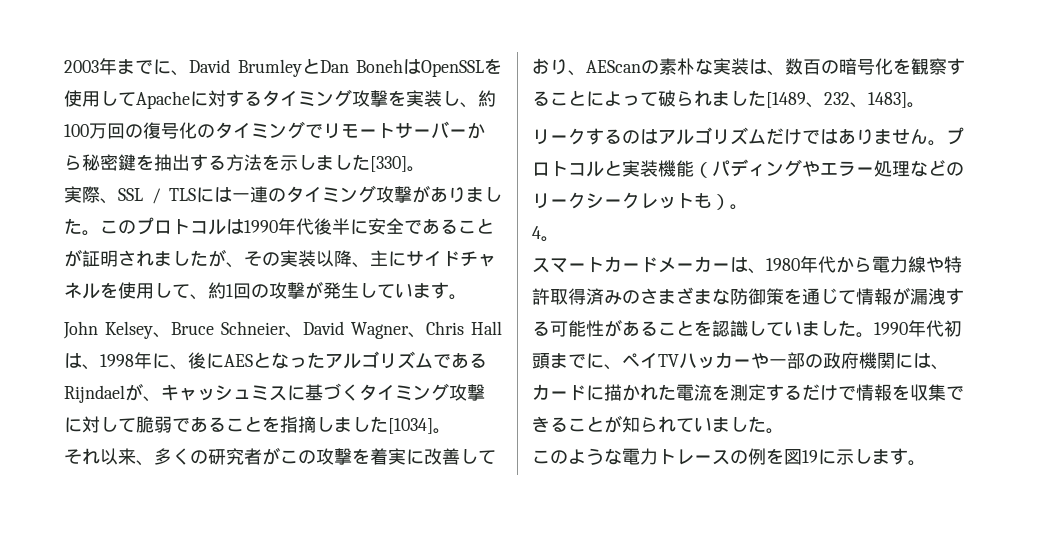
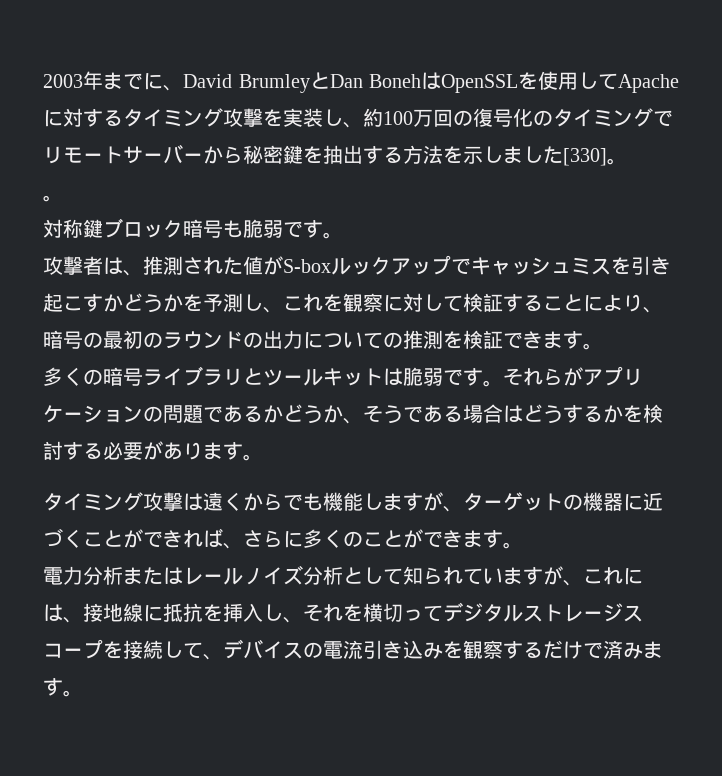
  2003年までに、David BrumleyとDan BonehはOpenSSLを使用してApacheに対するタイミング攻撃を実装し、約100万回の復号化のタイミングでリモートサーバーから秘密鍵を抽出する方法を示しました[330]。
- 実際、SSL / TLSには一連のタイミング攻撃がありました。このプロトコルは1990年代後半に安全であることが証明されましたが、その実装以降、主にサイドチャネルを使用して、約1回の攻撃が発生しています。
- John Kelsey、Bruce Schneier、David Wagner、Chris Hallは、1998年に、後にAESとなったアルゴリズムであるRijndaelが、キャッシュミスに基づくタイミング攻撃に対して脆弱であることを指摘しました[1034]。
- それ以来、多くの研究者がこの攻撃を着実に改善しており、AEScanの素朴な実装は、数百の暗号化を観察することによって破られました[1489、232、1483]。
- リークするのはアルゴリズムだけではありません。プロトコルと実装機能（パディングやエラー処理などのリークシークレットも）。
- 4。
- スマートカードメーカーは、1980年代から電力線や特許取得済みのさまざまな防御策を通じて情報が漏洩する可能性があることを認識していました。1990年代初頭までに、ペイTVハッカーや一部の政府機関には、カードに描かれた電流を測定するだけで情報を収集できることが知られていました。
- このような電力トレースの例を図19に示します。
+ 。
+ 対称鍵ブロック暗号も脆弱です。
+ 攻撃者は、推測された値がS-boxルックアップでキャッシュミスを引き起こすかどうかを予測し、これを観察に対して検証することにより、暗号の最初のラウンドの出力についての推測を検証できます。
+ 多くの暗号ライブラリとツールキットは脆弱です。それらがアプリケーションの問題であるかどうか、そうである場合はどうするかを検討する必要があります。
+ タイミング攻撃は遠くからでも機能しますが、ターゲットの機器に近づくことができれば、さらに多くのことができます。
+ 電力分析またはレールノイズ分析として知られていますが、これには、接地線に抵抗を挿入し、それを横切ってデジタルストレージスコープを接続して、デバイスの電流引き込みを観察するだけで済みます。

